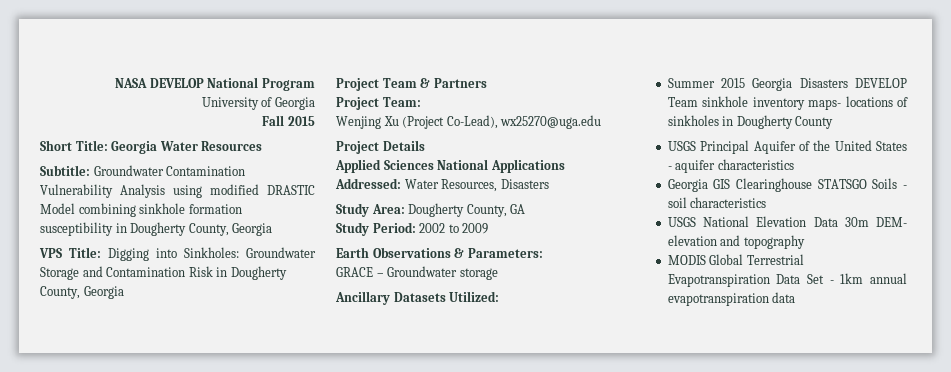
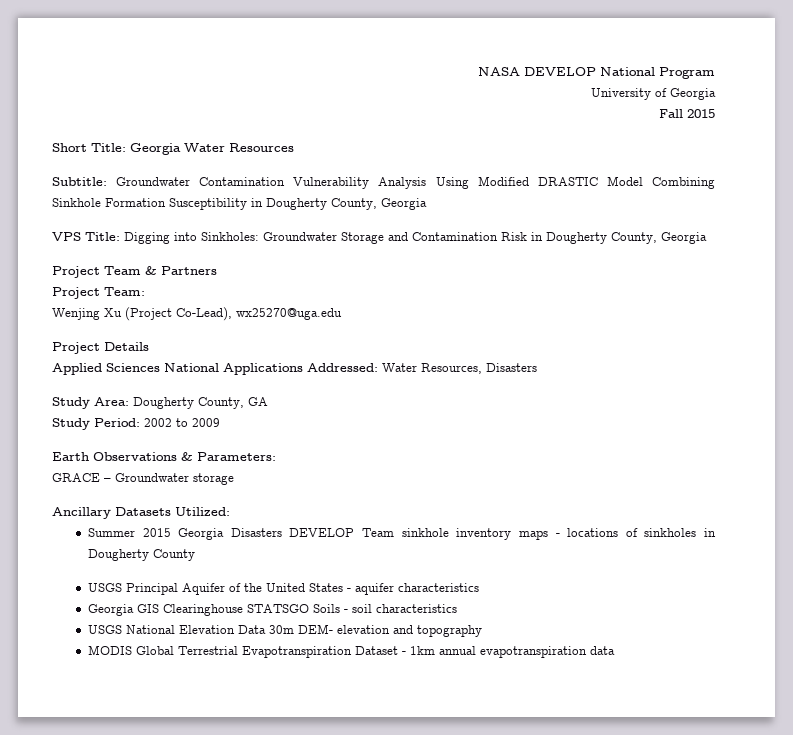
- Subtitle: Groundwater Contamination Vulnerability Analysis using modified DRASTIC Model combining sinkhole formation susceptibility in Dougherty County, Georgia
+ Subtitle: Groundwater Contamination Vulnerability Analysis Using Modified DRASTIC Model Combining Sinkhole Formation Susceptibility in Dougherty County, Georgia
- Summer 2015 Georgia Disasters DEVELOP Team sinkhole inventory maps- locations of sinkholes in Dougherty County
+ Summer 2015 Georgia Disasters DEVELOP Team sinkhole inventory maps - locations of sinkholes in Dougherty County
- MODIS Global Terrestrial Evapotranspiration Data Set - 1km annual evapotranspiration data
+ MODIS Global Terrestrial Evapotranspiration Dataset - 1km annual evapotranspiration data

